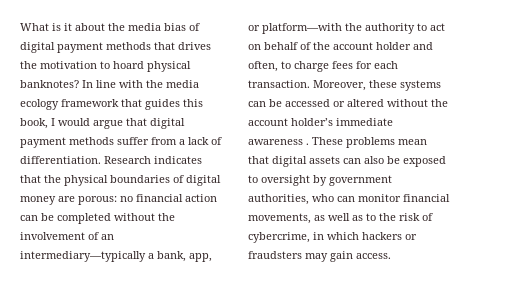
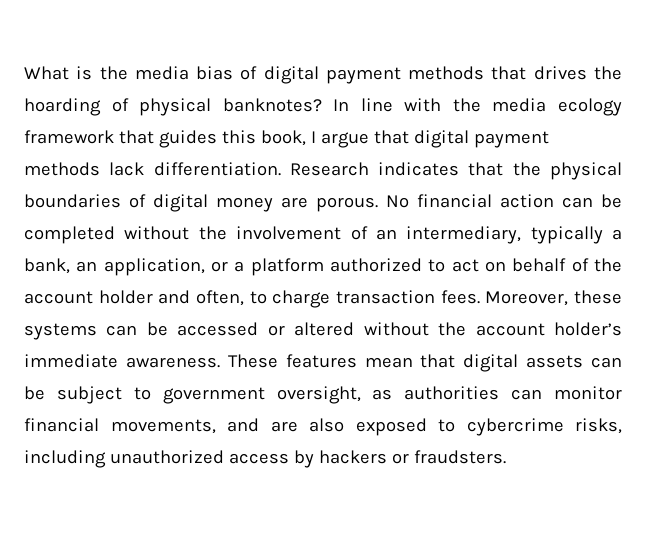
- What is it about the media bias of digital payment methods that drives the motivation to hoard physical banknotes?
+ What is the media bias of digital payment methods that drives the hoarding of physical banknotes?
- In line with the media ecology framework that guides this book, I would argue that digital payment methods suffer from a lack of differentiation.
+ In line with the media ecology framework that guides this book, I argue that digital payment methods lack differentiation.
- Research indicates that the physical boundaries of digital money are porous: no financial action can be completed without the involvement of an intermediary—typically a bank, app, or platform—with the authority to act on behalf of the account holder and often, to charge fees for each transaction.
+ Research indicates that the physical boundaries of digital money are porous. No financial action can be completed without the involvement of an intermediary, typically a bank, an application, or a platform authorized to act on behalf of the account holder and often, to charge transaction fees.
- Moreover, these systems can be accessed or altered without the account holder’s immediate awareness . These problems mean that digital assets can also be exposed to oversight by government authorities, who can monitor financial movements, as well as to the risk of cybercrime, in which hackers or fraudsters may gain access.
+ Moreover, these systems can be accessed or altered without the account holder’s immediate awareness. These features mean that digital assets can be subject to government oversight, as authorities can monitor financial movements, and are also exposed to cybercrime risks, including unauthorized access by hackers or fraudsters.

